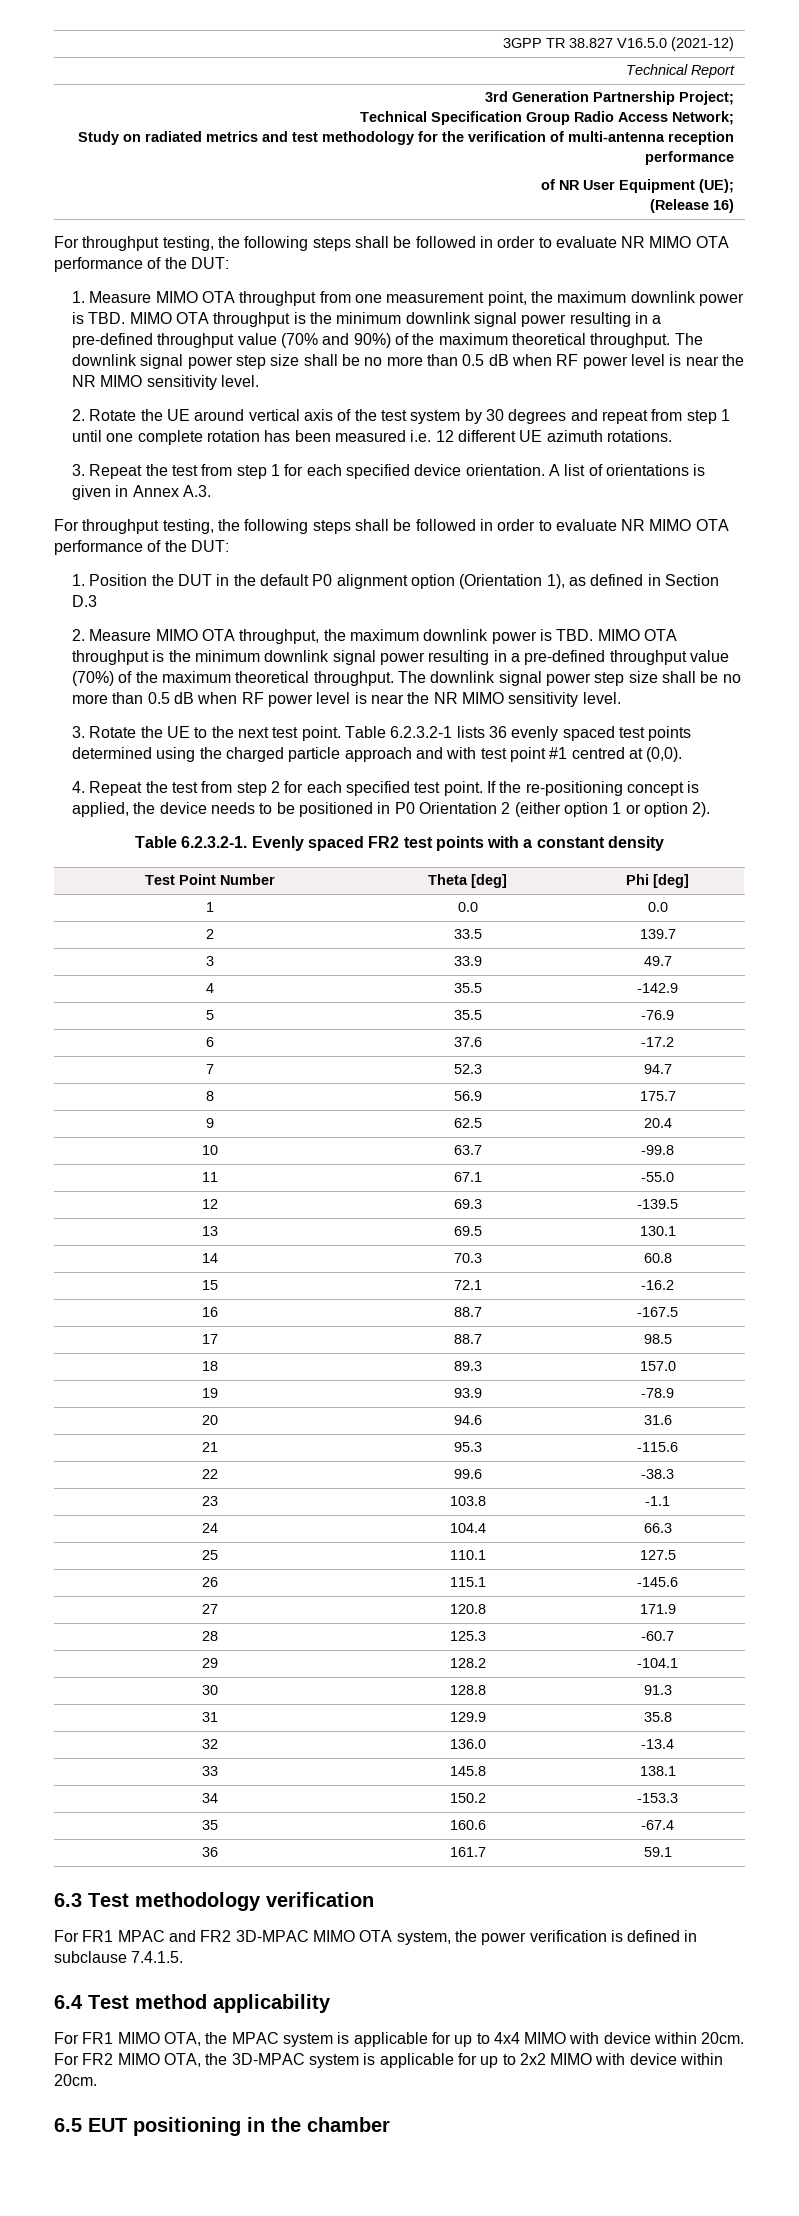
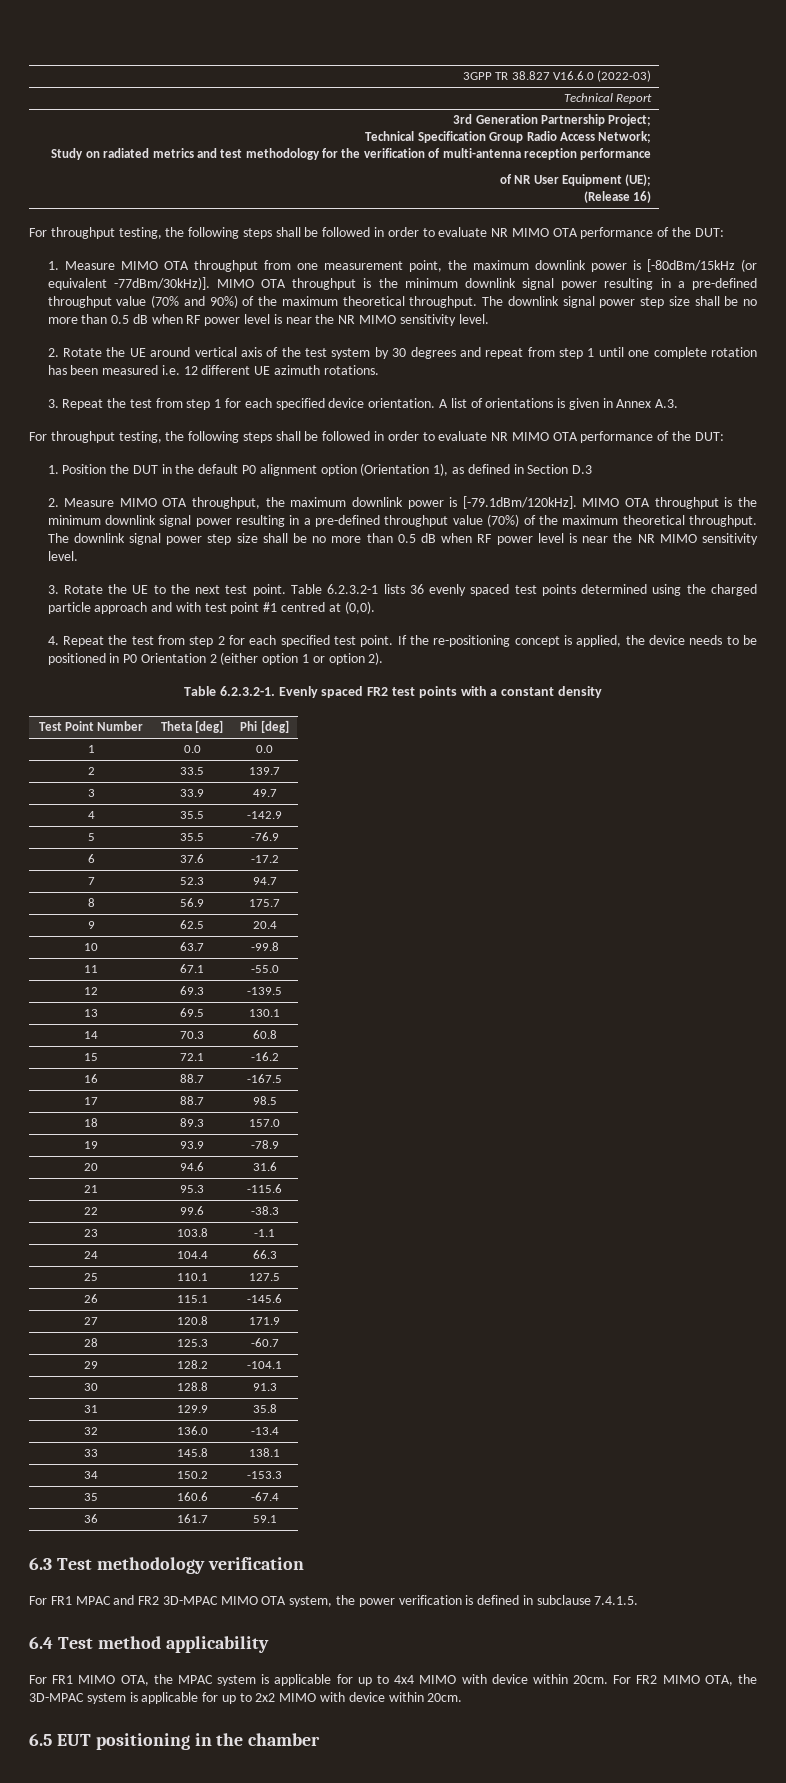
- 3GPP TR 38.827 V16.5.0 (2021-12)
+ 3GPP TR 38.827 V16.6.0 (2022-03)
- 1. Measure MIMO OTA throughput from one measurement point, the maximum downlink power is TBD. MIMO OTA throughput is the minimum downlink signal power resulting in a pre-defined throughput value (70% and 90%) of the maximum theoretical throughput.
+ 1. Measure MIMO OTA throughput from one measurement point, the maximum downlink power is [-80dBm/15kHz (or equivalent -77dBm/30kHz)]. MIMO OTA throughput is the minimum downlink signal power resulting in a pre-defined throughput value (70% and 90%) of the maximum theoretical throughput.
- 2. Measure MIMO OTA throughput, the maximum downlink power is TBD. MIMO OTA throughput is the minimum downlink signal power resulting in a pre-defined throughput value (70%) of the maximum theoretical throughput.
+ 2. Measure MIMO OTA throughput, the maximum downlink power is [-79.1dBm/120kHz]. MIMO OTA throughput is the minimum downlink signal power resulting in a pre-defined throughput value (70%) of the maximum theoretical throughput.

